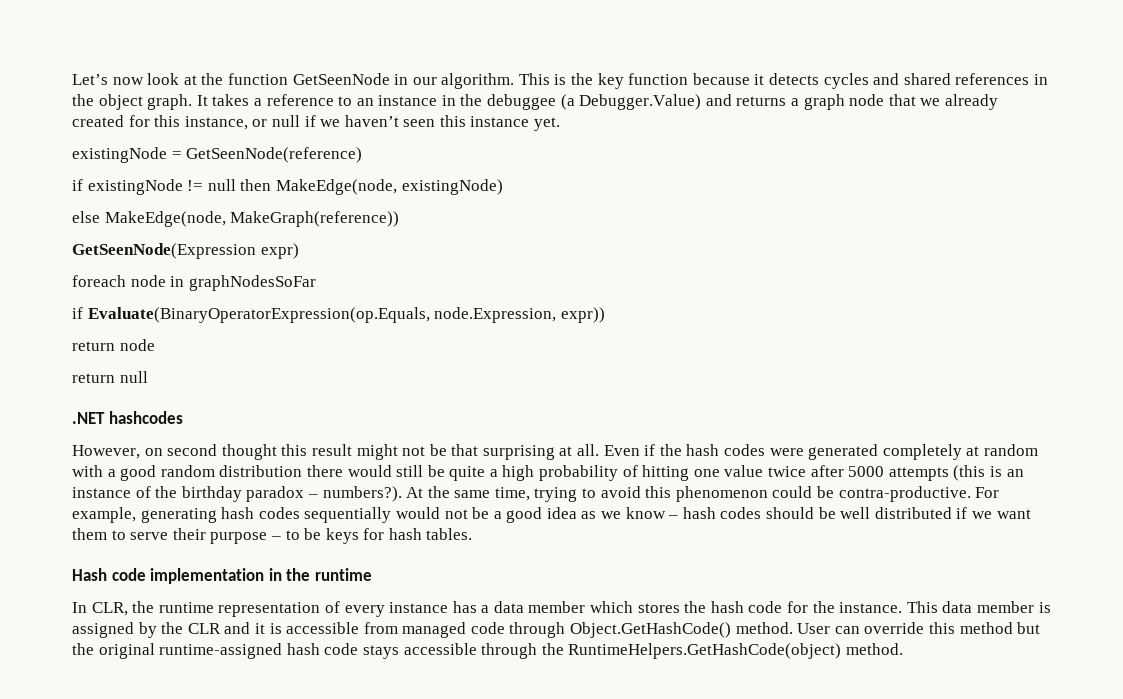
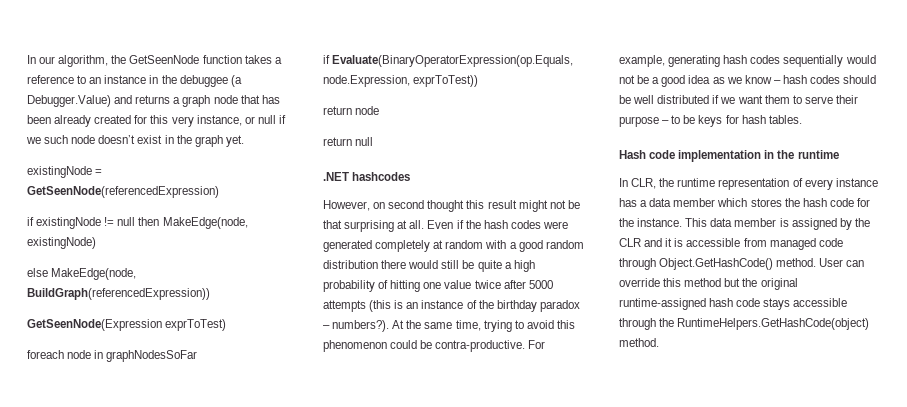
- Let’s now look at the function GetSeenNode in our algorithm. This is the key function because it detects cycles and shared references in the object graph. It takes a reference to an instance in the debuggee (a Debugger.Value) and returns a graph node that we already created for this instance, or null if we haven’t seen this instance yet.
+ In our algorithm, the GetSeenNode function takes a reference to an instance in the debuggee (a Debugger.Value) and returns a graph node that has been already created for this very instance, or null if we such node doesn’t exist in the graph yet.
- existingNode = GetSeenNode(reference)
+ existingNode = GetSeenNode(referencedExpression)
- else MakeEdge(node, MakeGraph(reference))
+ else MakeEdge(node, BuildGraph(referencedExpression))
- GetSeenNode(Expression expr)
+ GetSeenNode(Expression exprToTest)
- if Evaluate(BinaryOperatorExpression(op.Equals, node.Expression, expr))
+ if Evaluate(BinaryOperatorExpression(op.Equals, node.Expression, exprToTest))

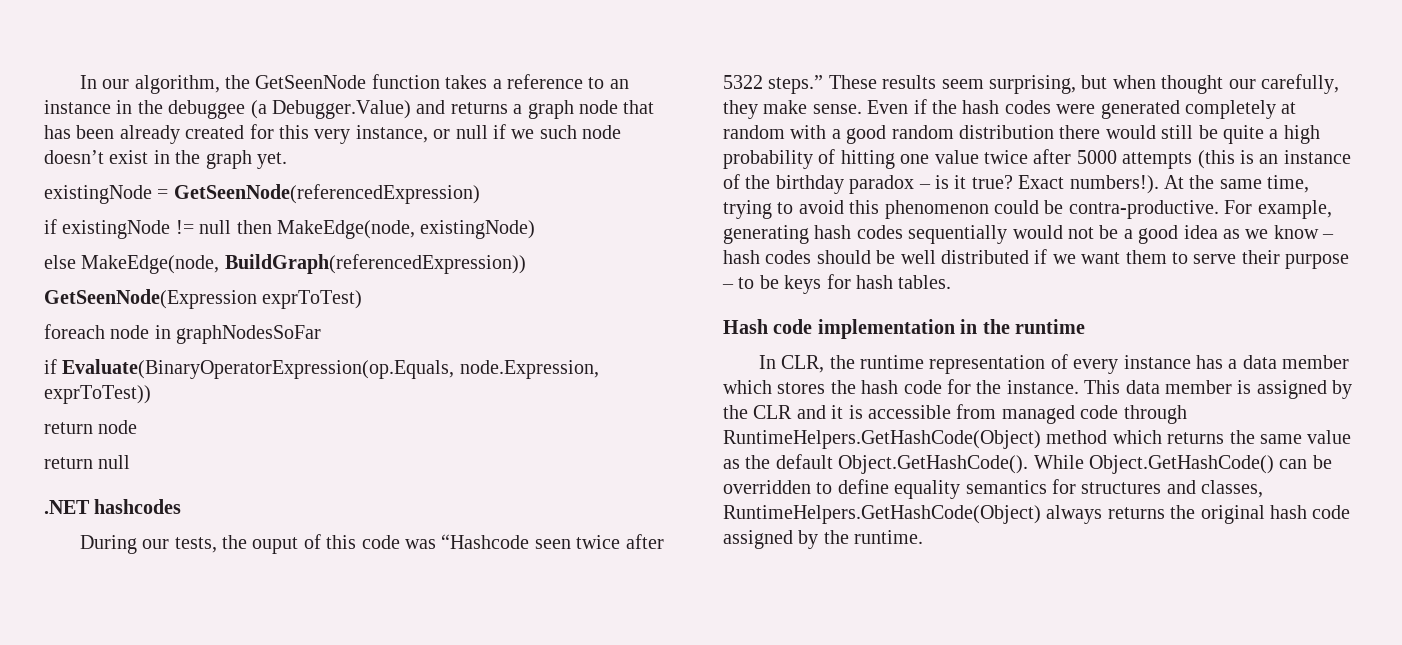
- However, on second thought this result might not be that surprising at all.
+ During our tests, the ouput of this code was “Hashcode seen twice after 5322 steps.” These results seem surprising, but when thought our carefully, they make sense.
- Even if the hash codes were generated completely at random with a good random distribution there would still be quite a high probability of hitting one value twice after 5000 attempts (this is an instance of the birthday paradox – numbers?).
+ Even if the hash codes were generated completely at random with a good random distribution there would still be quite a high probability of hitting one value twice after 5000 attempts (this is an instance of the birthday paradox – is it true? Exact numbers!).
- This data member is assigned by the CLR and it is accessible from managed code through Object.GetHashCode() method. User can override this method but the original runtime-assigned hash code stays accessible through the RuntimeHelpers.GetHashCode(object) method.
+ This data member is assigned by the CLR and it is accessible from managed code through RuntimeHelpers.GetHashCode(Object) method which returns the same value as the default Object.GetHashCode(). While Object.GetHashCode() can be overridden to define equality semantics for structures and classes, RuntimeHelpers.GetHashCode(Object) always returns the original hash code assigned by the runtime.

